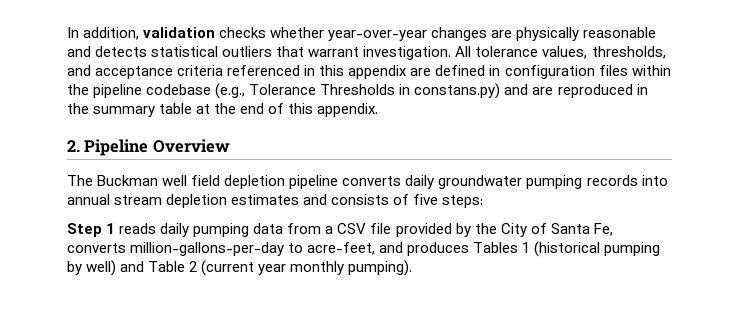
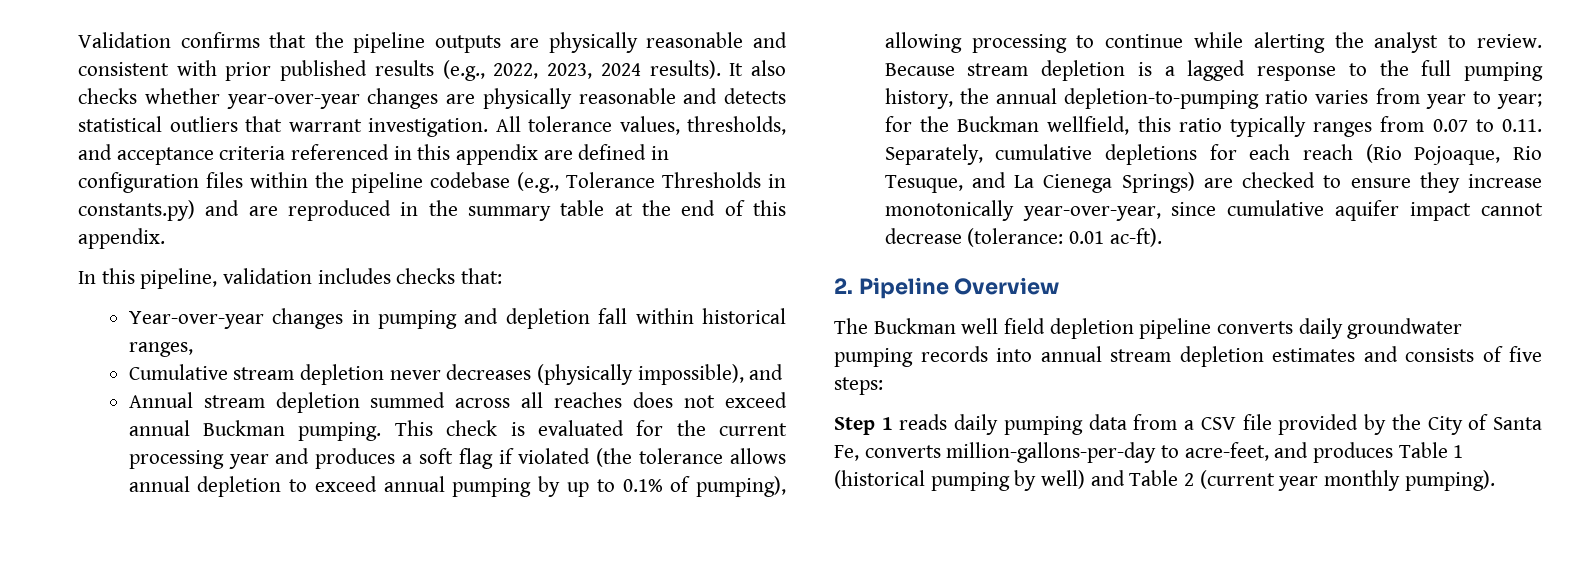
- In addition, validation checks whether year-over-year changes are physically reasonable and detects statistical outliers that warrant investigation.
+ Validation confirms that the pipeline outputs are physically reasonable and consistent with prior published results (e.g., 2022, 2023, 2024 results). It also checks whether year-over-year changes are physically reasonable and detects statistical outliers that warrant investigation.
- All tolerance values, thresholds, and acceptance criteria referenced in this appendix are defined in configuration files within the pipeline codebase (e.g., Tolerance Thresholds in constans.py) and are reproduced in the summary table at the end of this appendix.
+ All tolerance values, thresholds, and acceptance criteria referenced in this appendix are defined in configuration files within the pipeline codebase (e.g., Tolerance Thresholds in constants.py) and are reproduced in the summary table at the end of this appendix.
+ In this pipeline, validation includes checks that:
+ Year-over-year changes in pumping and depletion fall within historical ranges,
+ Cumulative stream depletion never decreases (physically impossible), and
+ Annual stream depletion summed across all reaches does not exceed annual Buckman pumping. This check is evaluated for the current processing year and produces a soft flag if violated (the tolerance allows annual depletion to exceed annual pumping by up to 0.1% of pumping), allowing processing to continue while alerting the analyst to review. Because stream depletion is a lagged response to the full pumping history, the annual depletion-to-pumping ratio varies from year to year; for the Buckman wellfield, this ratio typically ranges from 0.07 to 0.11. Separately, cumulative depletions for each reach (Rio Pojoaque, Rio Tesuque, and La Cienega Springs) are checked to ensure they increase monotonically year-over-year, since cumulative aquifer impact cannot decrease (tolerance: 0.01 ac-ft).
- Step 1 reads daily pumping data from a CSV file provided by the City of Santa Fe, converts million-gallons-per-day to acre-feet, and produces Tables 1 (historical pumping by well) and Table 2 (current year monthly pumping).
+ Step 1 reads daily pumping data from a CSV file provided by the City of Santa Fe, converts million-gallons-per-day to acre-feet, and produces Table 1 (historical pumping by well) and Table 2 (current year monthly pumping).

